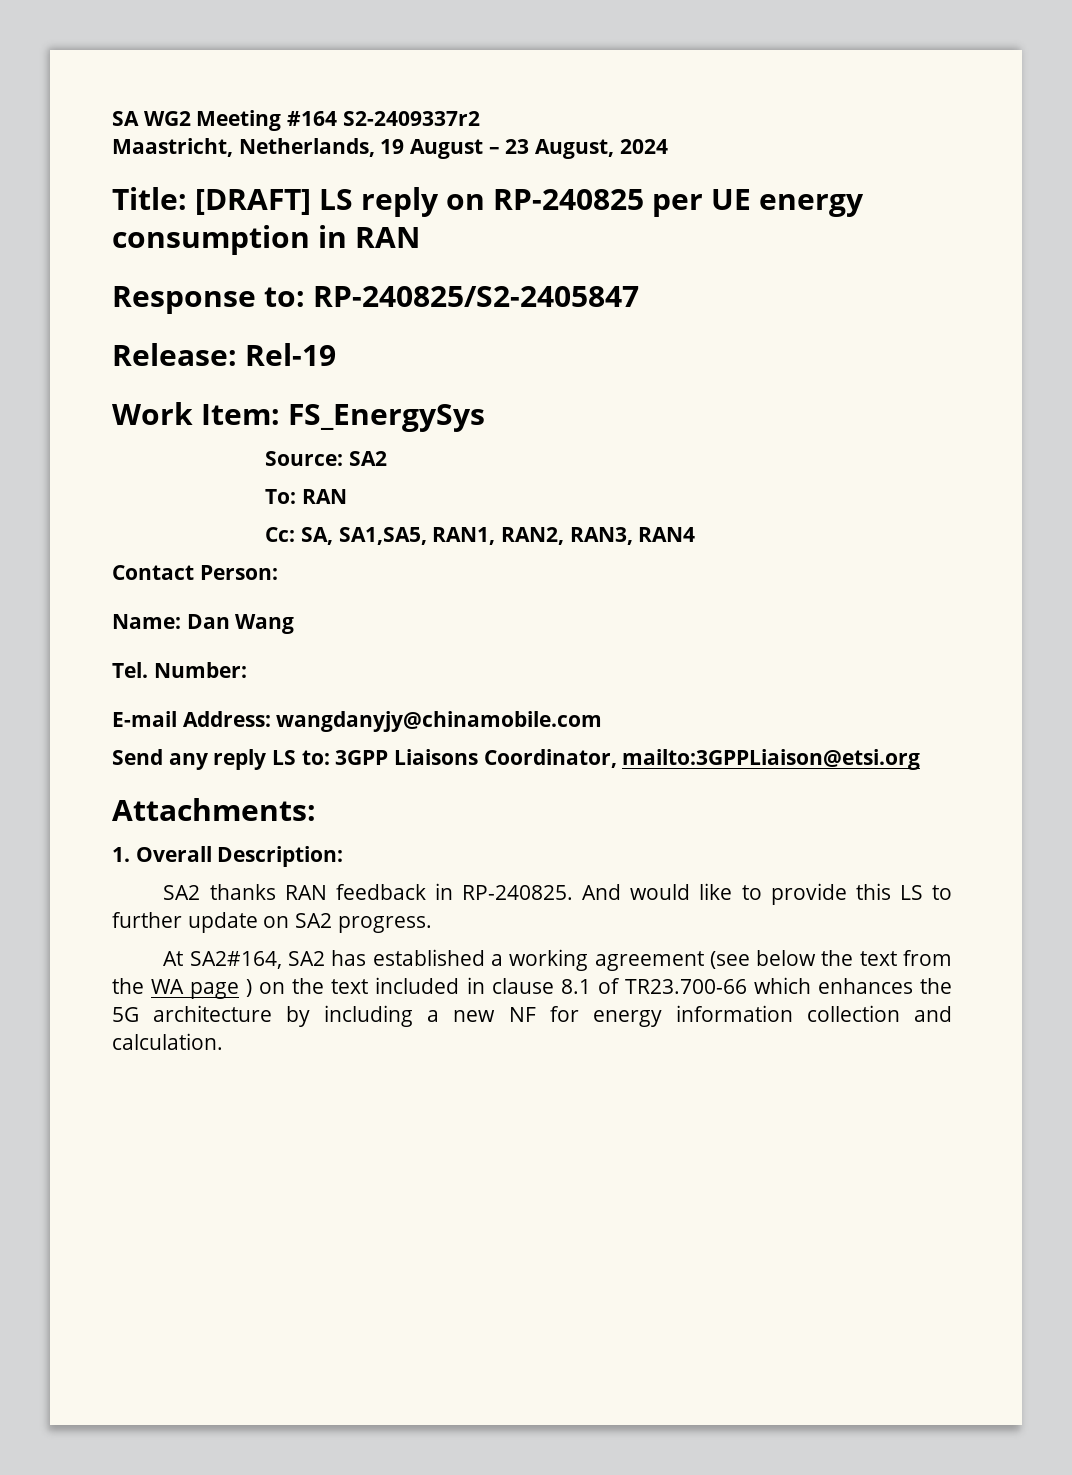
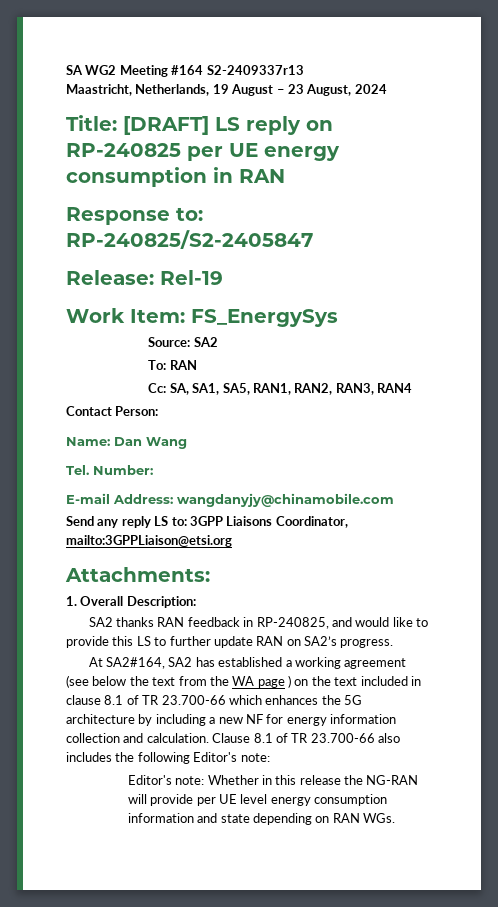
- SA WG2 Meeting #164 S2-2409337r2
+ SA WG2 Meeting #164 S2-2409337r13
- Cc: SA, SA1,SA5, RAN1, RAN2, RAN3, RAN4
+ Cc: SA, SA1, SA5, RAN1, RAN2, RAN3, RAN4
- SA2 thanks RAN feedback in RP-240825. And would like to provide this LS to further update on SA2 progress.
+ SA2 thanks RAN feedback in RP-240825, and would like to provide this LS to further update RAN on SA2’s progress.
- At SA2#164, SA2 has established a working agreement (see below the text from the WA page ) on the text included in clause 8.1 of TR23.700-66 which enhances the 5G architecture by including a new NF for energy information collection and calculation.
+ At SA2#164, SA2 has established a working agreement (see below the text from the WA page ) on the text included in clause 8.1 of TR 23.700-66 which enhances the 5G architecture by including a new NF for energy information collection and calculation.
+ Clause 8.1 of TR 23.700-66 also includes the following Editor's note:
+ Editor's note: Whether in this release the NG-RAN will provide per UE level energy consumption information and state depending on RAN WGs.

